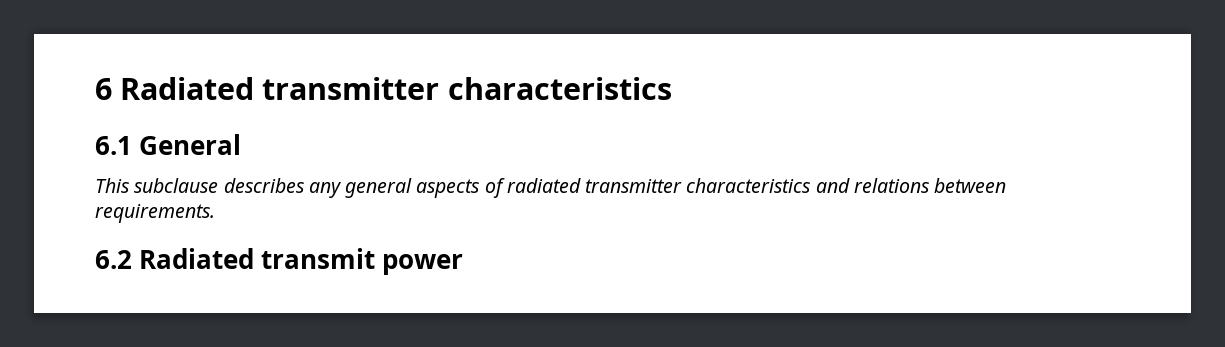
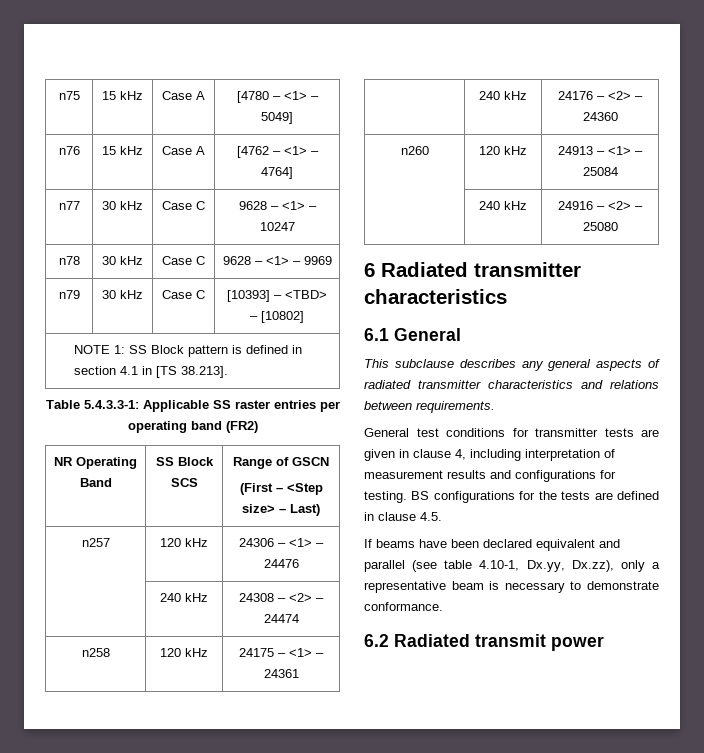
+ n75 | 15 kHz | Case A | [4780 – <1> – 5049]
+ n76 | 15 kHz | Case A | [4762 – <1> – 4764]
+ n77 | 30 kHz | Case C | 9628 – <1> – 10247
+ n78 | 30 kHz | Case C | 9628 – <1> – 9969
+ n79 | 30 kHz | Case C | [10393] – <TBD> – [10802]
+ NOTE 1: SS Block pattern is defined in section 4.1 in [TS 38.213].
+ Table 5.4.3.3-1: Applicable SS raster entries per operating band (FR2)
+ NR Operating Band | SS Block SCS | Range of GSCN
+ (First – <Step size> – Last)
+ n257 | 120 kHz | 24306 – <1> – 24476
+ | 240 kHz | 24308 – <2> – 24474
+ n258 | 120 kHz | 24175 – <1> – 24361
+ | 240 kHz | 24176 – <2> – 24360
+ n260 | 120 kHz | 24913 – <1> – 25084
+ | 240 kHz | 24916 – <2> – 25080
+ General test conditions for transmitter tests are given in clause 4, including interpretation of measurement results and configurations for testing. BS configurations for the tests are defined in clause 4.5.
+ If beams have been declared equivalent and parallel (see table 4.10-1, Dx.yy, Dx.zz), only a representative beam is necessary to demonstrate conformance.

